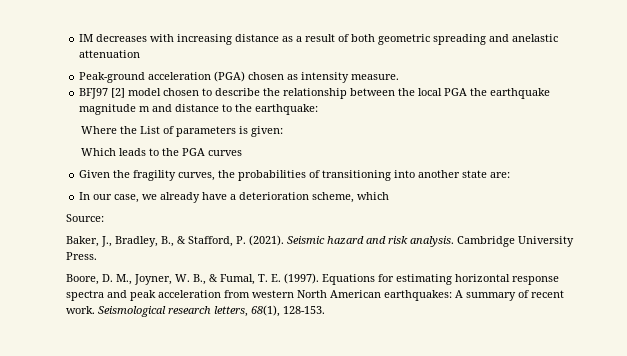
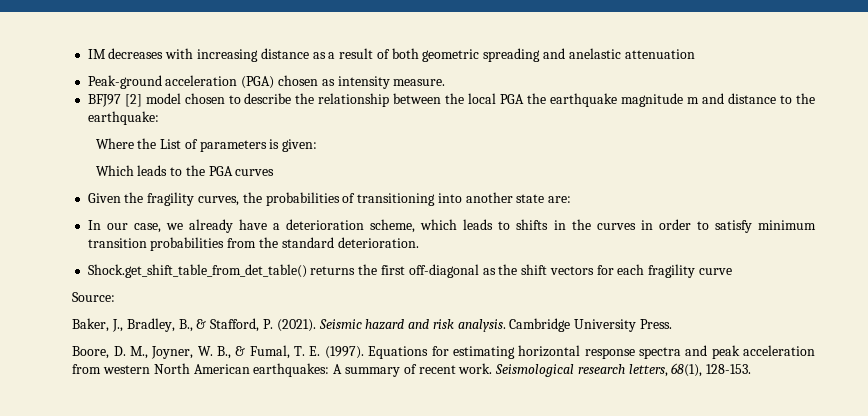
- In our case, we already have a deterioration scheme, which
+ In our case, we already have a deterioration scheme, which leads to shifts in the curves in order to satisfy minimum transition probabilities from the standard deterioration.
+ Shock.get_shift_table_from_det_table() returns the first off-diagonal as the shift vectors for each fragility curve

